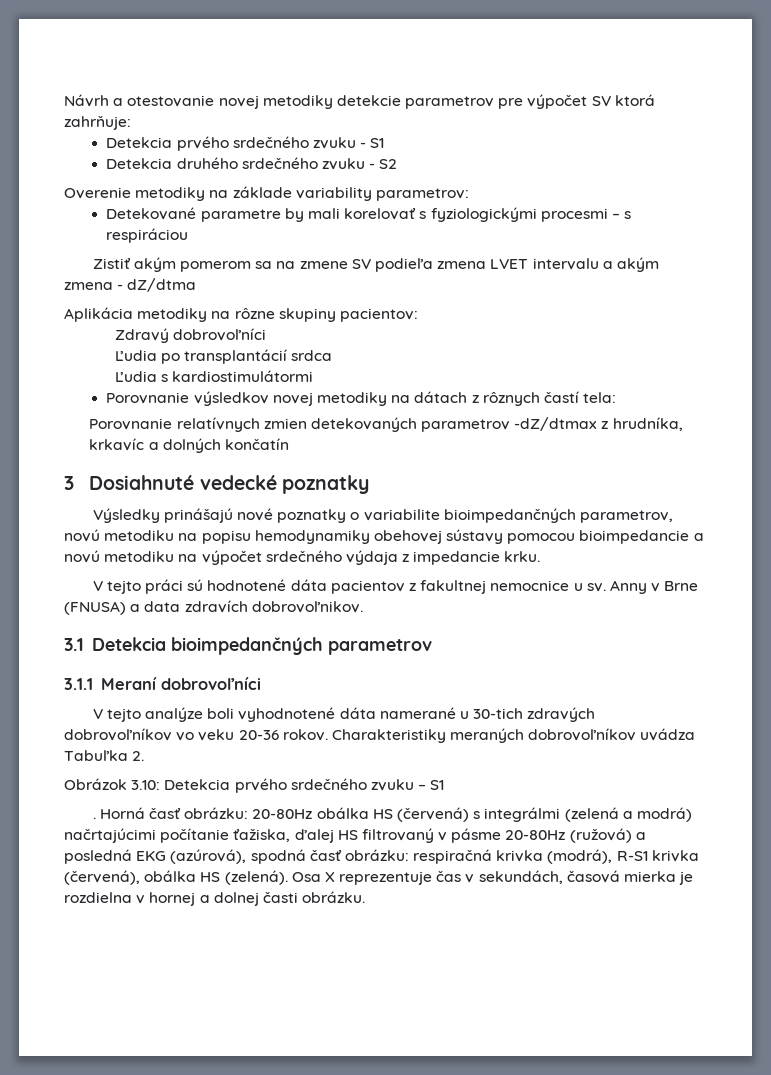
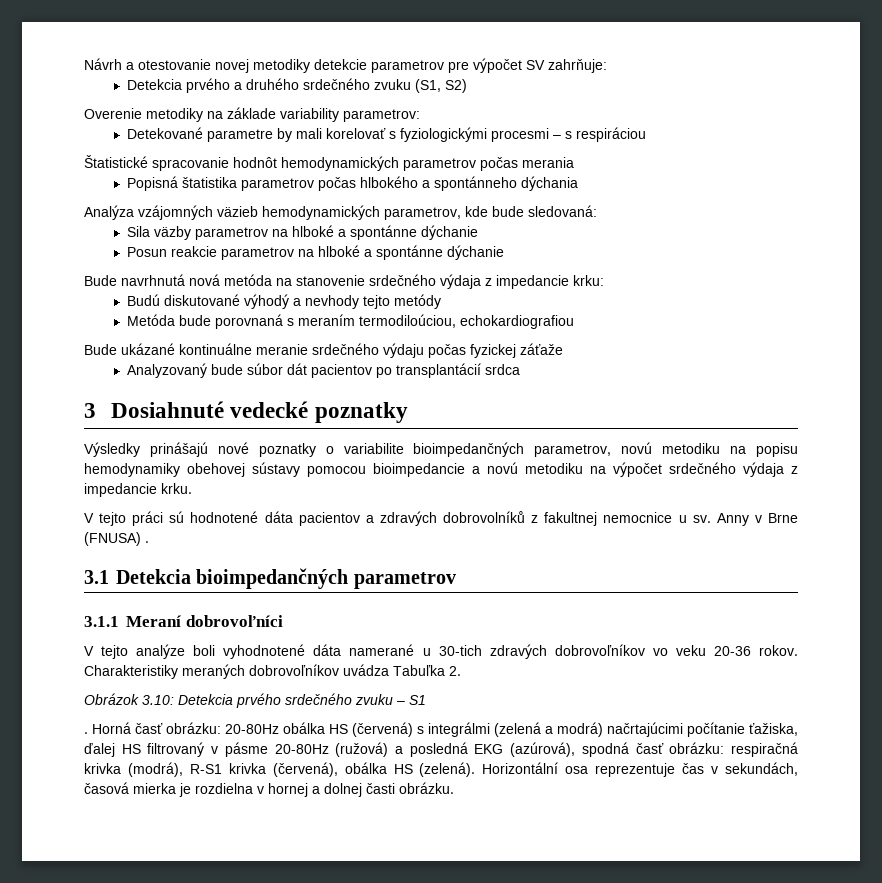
- Návrh a otestovanie novej metodiky detekcie parametrov pre výpočet SV ktorá zahrňuje:
- Detekcia prvého srdečného zvuku - S1
- Detekcia druhého srdečného zvuku - S2
+ Návrh a otestovanie novej metodiky detekcie parametrov pre výpočet SV zahrňuje:
+ Detekcia prvého a druhého srdečného zvuku (S1, S2)
- Zistiť akým pomerom sa na zmene SV podieľa zmena LVET intervalu a akým zmena - dZ/dtma
- Aplikácia metodiky na rôzne skupiny pacientov:
- Zdravý dobrovoľníci
- Ľudia po transplantácií srdca
- Ľudia s kardiostimulátormi
- Porovnanie výsledkov novej metodiky na dátach z rôznych častí tela:
- Porovnanie relatívnych zmien detekovaných parametrov -dZ/dtmax z hrudníka, krkavíc a dolných končatín
+ Štatistické spracovanie hodnôt hemodynamických parametrov počas merania
+ Popisná štatistika parametrov počas hlbokého a spontánneho dýchania
+ Analýza vzájomných väzieb hemodynamických parametrov, kde bude sledovaná:
+ Sila väzby parametrov na hlboké a spontánne dýchanie
+ Posun reakcie parametrov na hlboké a spontánne dýchanie
+ Bude navrhnutá nová metóda na stanovenie srdečného výdaja z impedancie krku:
+ Budú diskutované výhodý a nevhody tejto metódy
+ Metóda bude porovnaná s meraním termodiloúciou, echokardiografiou
+ Bude ukázané kontinuálne meranie srdečného výdaju počas fyzickej záťaže
+ Analyzovaný bude súbor dát pacientov po transplantácií srdca
- V tejto práci sú hodnotené dáta pacientov z fakultnej nemocnice u sv.
+ V tejto práci sú hodnotené dáta pacientov a zdravých dobrovolníků z fakultnej nemocnice u sv.
- Anny v Brne (FNUSA) a data zdravích dobrovoľnikov.
+ Anny v Brne (FNUSA) .
- Osa X reprezentuje čas v sekundách, časová mierka je rozdielna v hornej a dolnej časti obrázku.
+ Horizontální osa reprezentuje čas v sekundách, časová mierka je rozdielna v hornej a dolnej časti obrázku.

